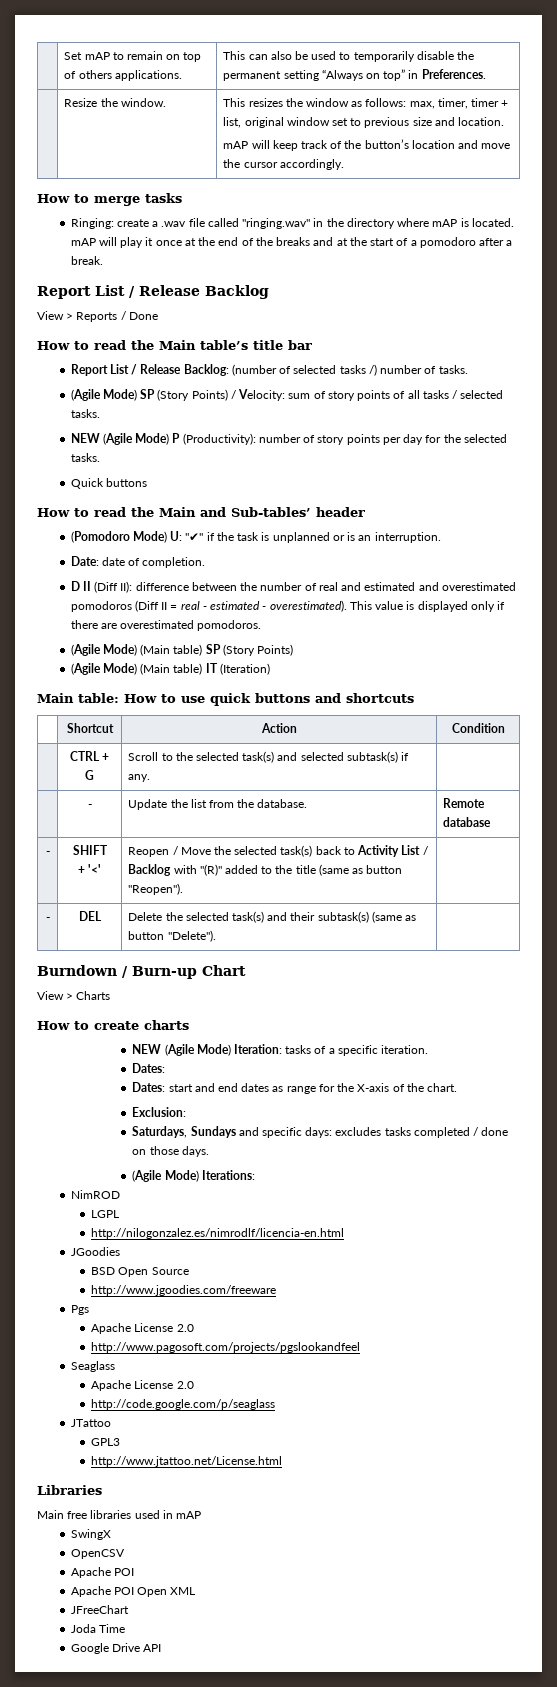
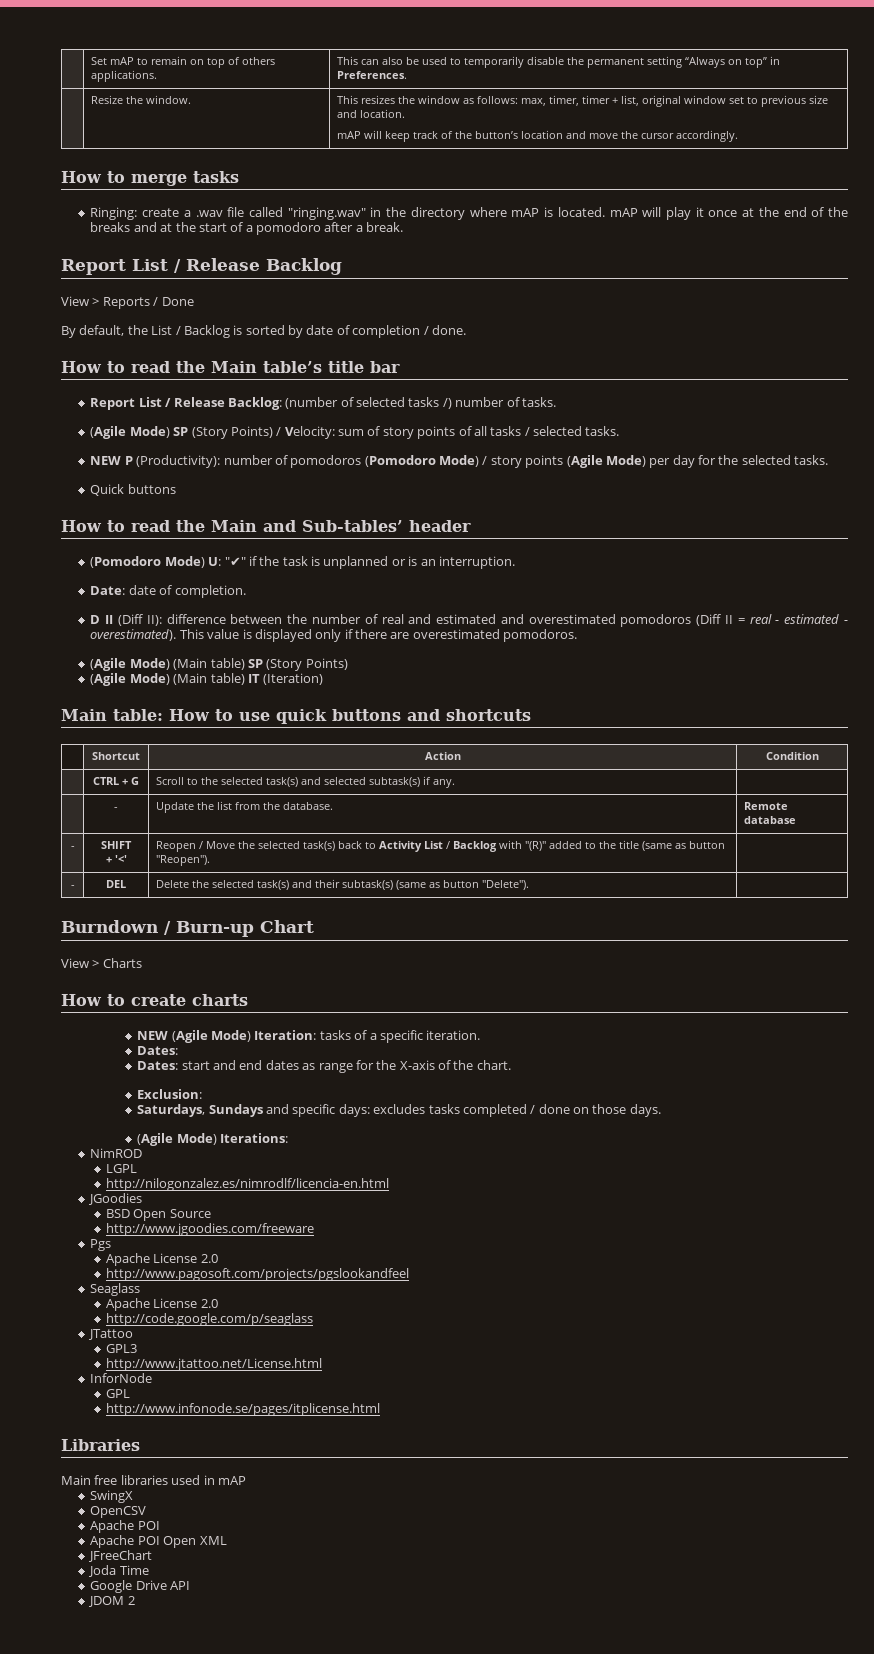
+ By default, the List / Backlog is sorted by date of completion / done.
- NEW (Agile Mode) P (Productivity): number of story points per day for the selected tasks.
+ NEW P (Productivity): number of pomodoros (Pomodoro Mode) / story points (Agile Mode) per day for the selected tasks.
+ InforNode
+ GPL
+ http://www.infonode.se/pages/itplicense.html
+ JDOM 2

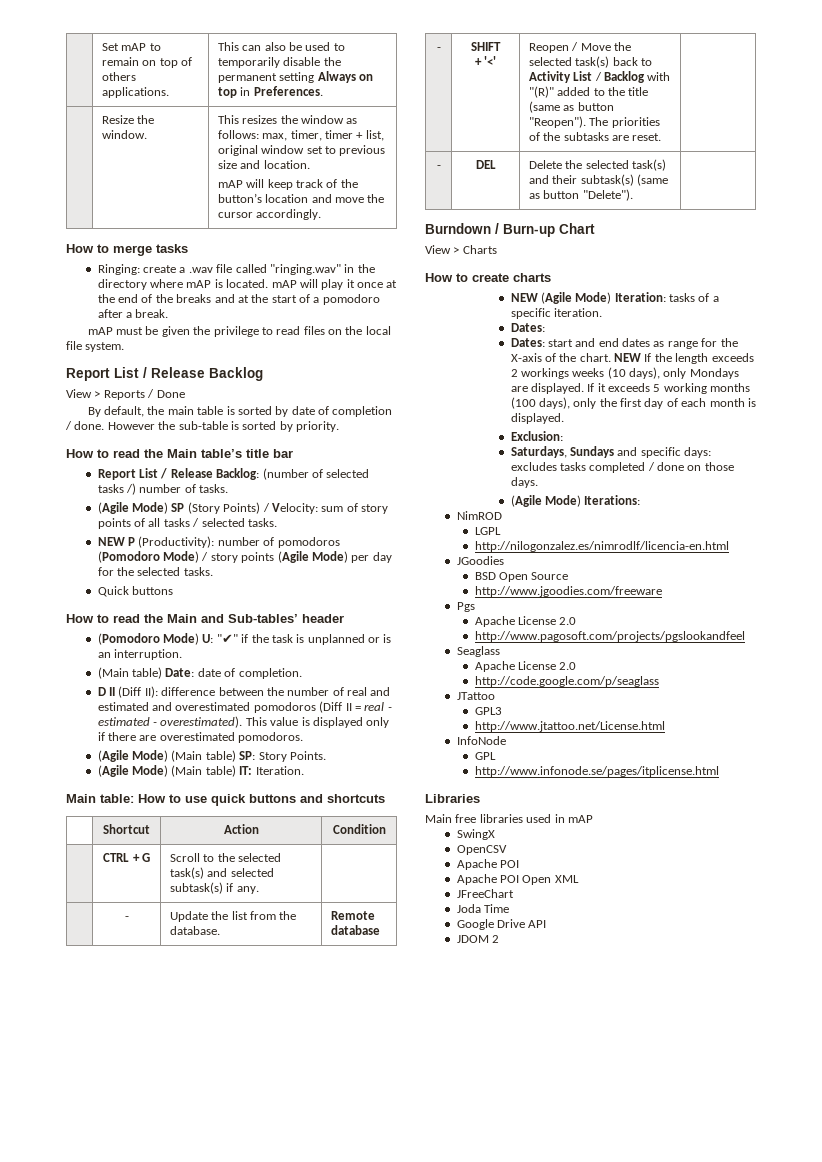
- | Set mAP to remain on top of others applications. | This can also be used to temporarily disable the permanent setting “Always on top” in Preferences.
+ | Set mAP to remain on top of others applications. | This can also be used to temporarily disable the permanent setting Always on top in Preferences.
+ mAP must be given the privilege to read files on the local file system.
- By default, the List / Backlog is sorted by date of completion / done.
+ By default, the main table is sorted by date of completion / done. However the sub-table is sorted by priority.
- Date: date of completion.
+ (Main table) Date: date of completion.
- (Agile Mode) (Main table) SP (Story Points)
- (Agile Mode) (Main table) IT (Iteration)
+ (Agile Mode) (Main table) SP: Story Points.
+ (Agile Mode) (Main table) IT: Iteration.
  - | SHIFT
- + '<' | Reopen / Move the selected task(s) back to Activity List / Backlog with "(R)" added to the title (same as button "Reopen"). |
+ + '<' | Reopen / Move the selected task(s) back to Activity List / Backlog with "(R)" added to the title (same as button "Reopen"). The priorities of the subtasks are reset. |
+ NEW If the length exceeds 2 workings weeks (10 days), only Mondays are displayed. If it exceeds 5 working months (100 days), only the first day of each month is displayed.
- InforNode
+ InfoNode

